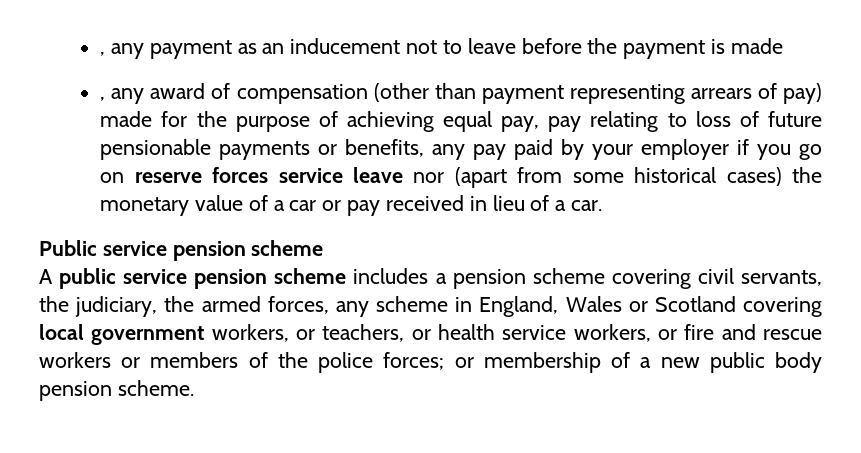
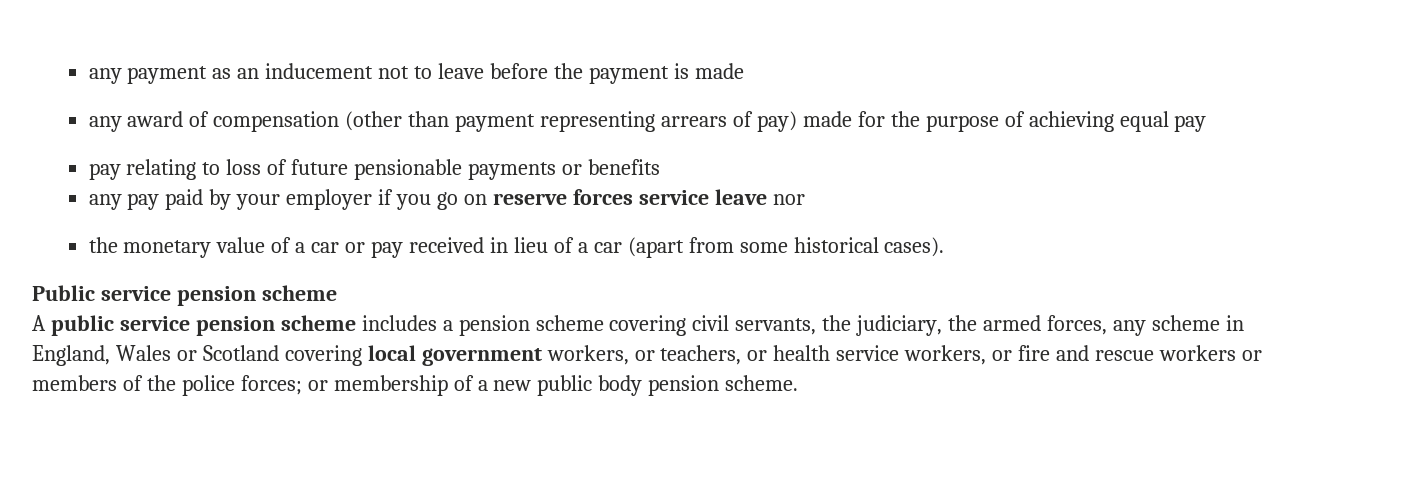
- , any payment as an inducement not to leave before the payment is made
+ any payment as an inducement not to leave before the payment is made
- , any award of compensation (other than payment representing arrears of pay) made for the purpose of achieving equal pay, pay relating to loss of future pensionable payments or benefits, any pay paid by your employer if you go on reserve forces service leave nor (apart from some historical cases) the monetary value of a car or pay received in lieu of a car.
+ any award of compensation (other than payment representing arrears of pay) made for the purpose of achieving equal pay
+ pay relating to loss of future pensionable payments or benefits
+ any pay paid by your employer if you go on reserve forces service leave nor
+ the monetary value of a car or pay received in lieu of a car (apart from some historical cases).

